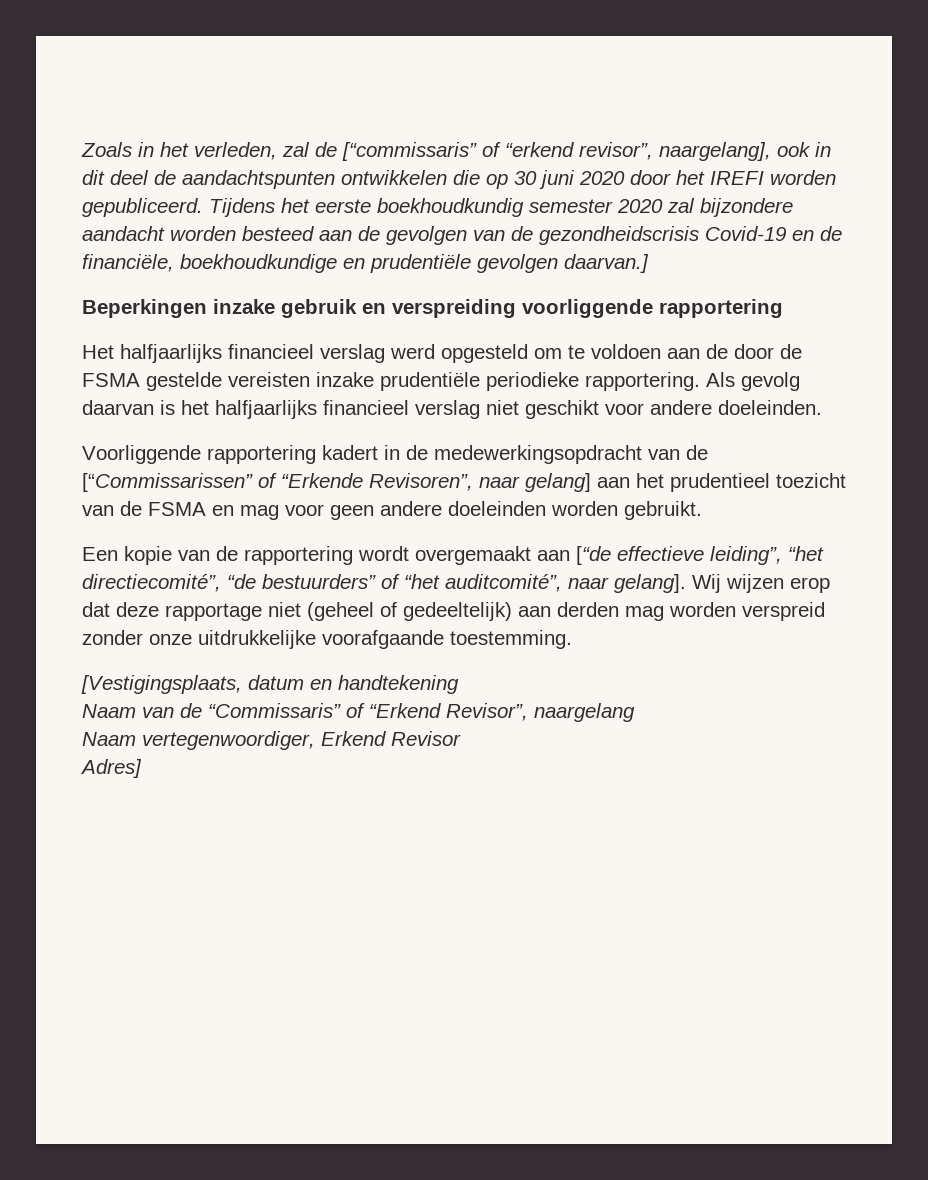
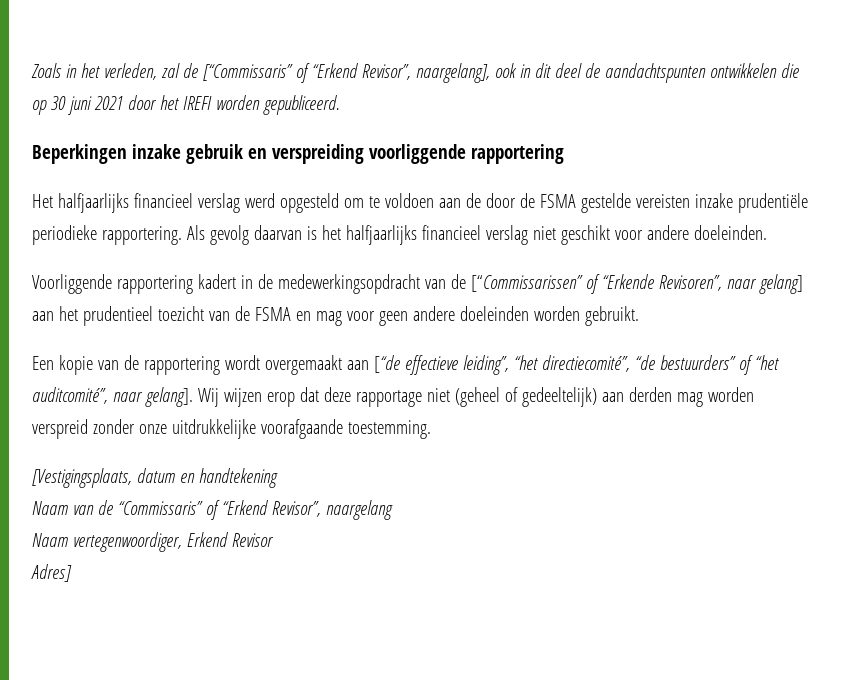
- Zoals in het verleden, zal de [“commissaris” of “erkend revisor”, naargelang], ook in dit deel de aandachtspunten ontwikkelen die op 30 juni 2020 door het IREFI worden gepubliceerd. Tijdens het eerste boekhoudkundig semester 2020 zal bijzondere aandacht worden besteed aan de gevolgen van de gezondheidscrisis Covid-19 en de financiële, boekhoudkundige en prudentiële gevolgen daarvan.]
+ Zoals in het verleden, zal de [“Commissaris” of “Erkend Revisor”, naargelang], ook in dit deel de aandachtspunten ontwikkelen die op 30 juni 2021 door het IREFI worden gepubliceerd.

